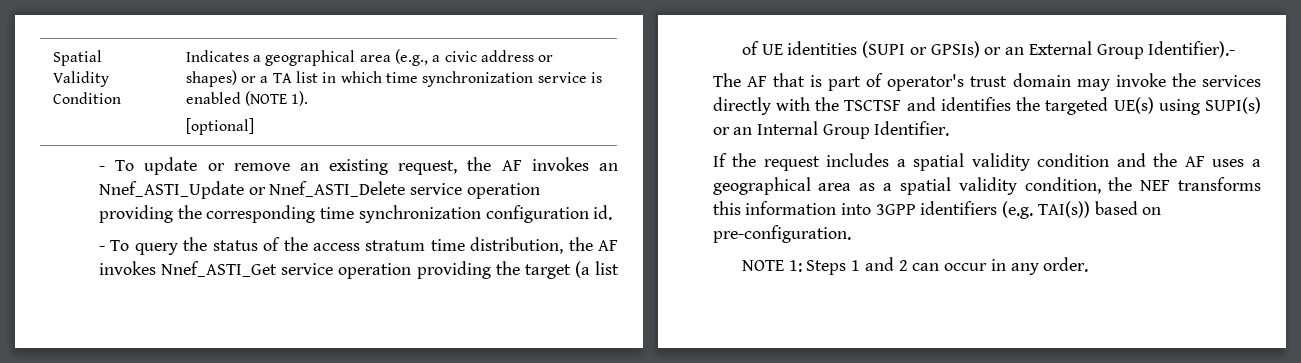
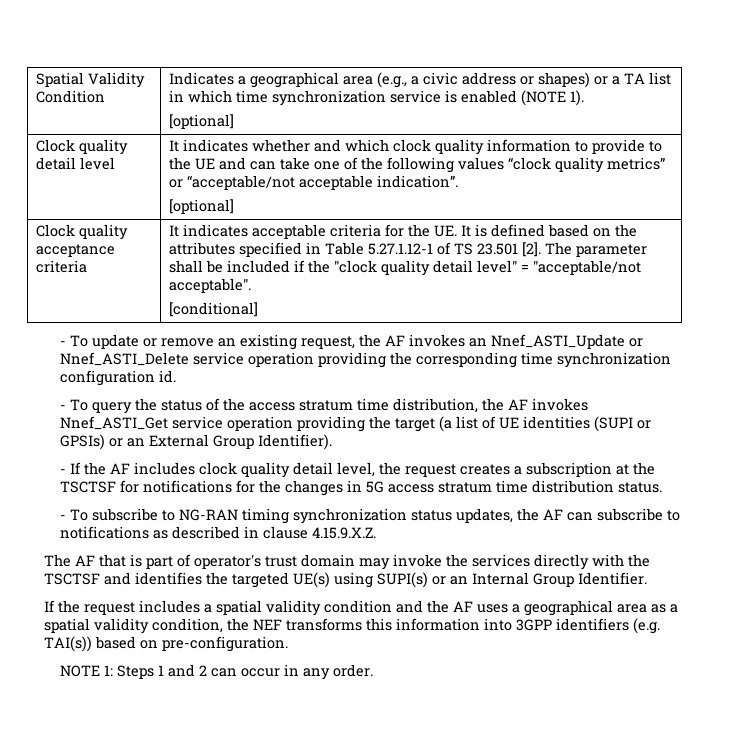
+ Clock quality detail level | It indicates whether and which clock quality information to provide to the UE and can take one of the following values “clock quality metrics” or “acceptable/not acceptable indication”.
+ [optional]
+ Clock quality acceptance criteria | It indicates acceptable criteria for the UE. It is defined based on the attributes specified in Table 5.27.1.12-1 of TS 23.501 [2]. The parameter shall be included if the "clock quality detail level" = "acceptable/not acceptable".
+ [conditional]
- - To query the status of the access stratum time distribution, the AF invokes Nnef_ASTI_Get service operation providing the target (a list of UE identities (SUPI or GPSIs) or an External Group Identifier).-
+ - To query the status of the access stratum time distribution, the AF invokes Nnef_ASTI_Get service operation providing the target (a list of UE identities (SUPI or GPSIs) or an External Group Identifier).
+ - If the AF includes clock quality detail level, the request creates a subscription at the TSCTSF for notifications for the changes in 5G access stratum time distribution status.
+ - To subscribe to NG-RAN timing synchronization status updates, the AF can subscribe to notifications as described in clause 4.15.9.X.Z.

